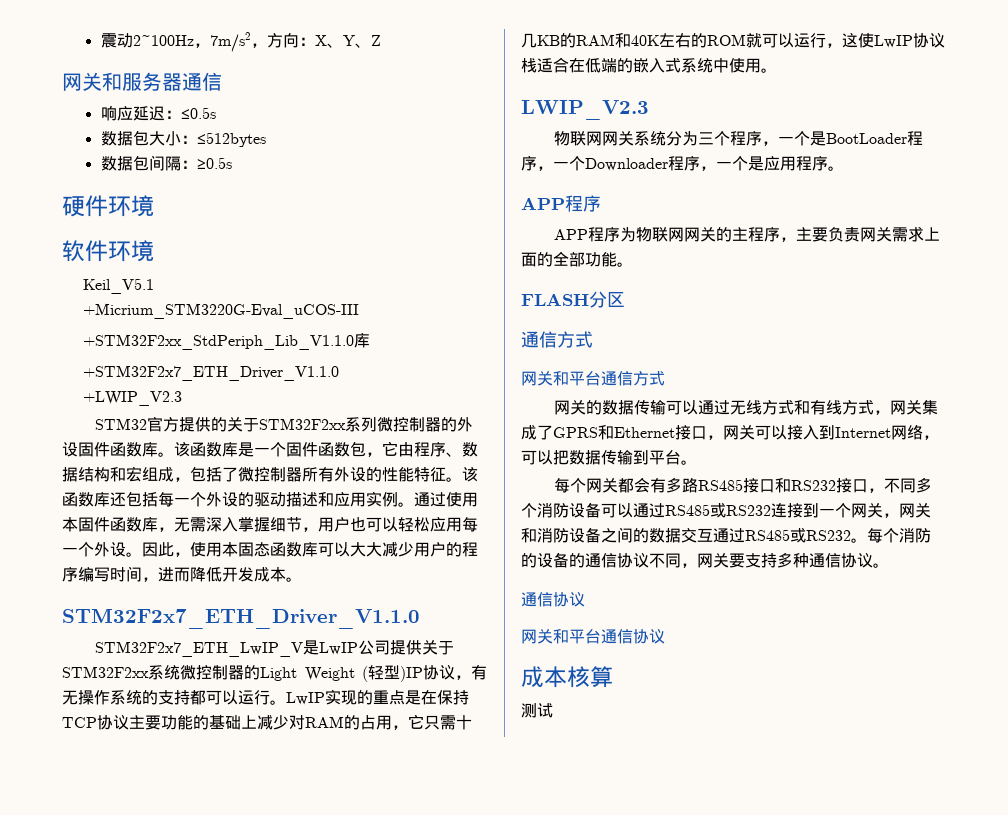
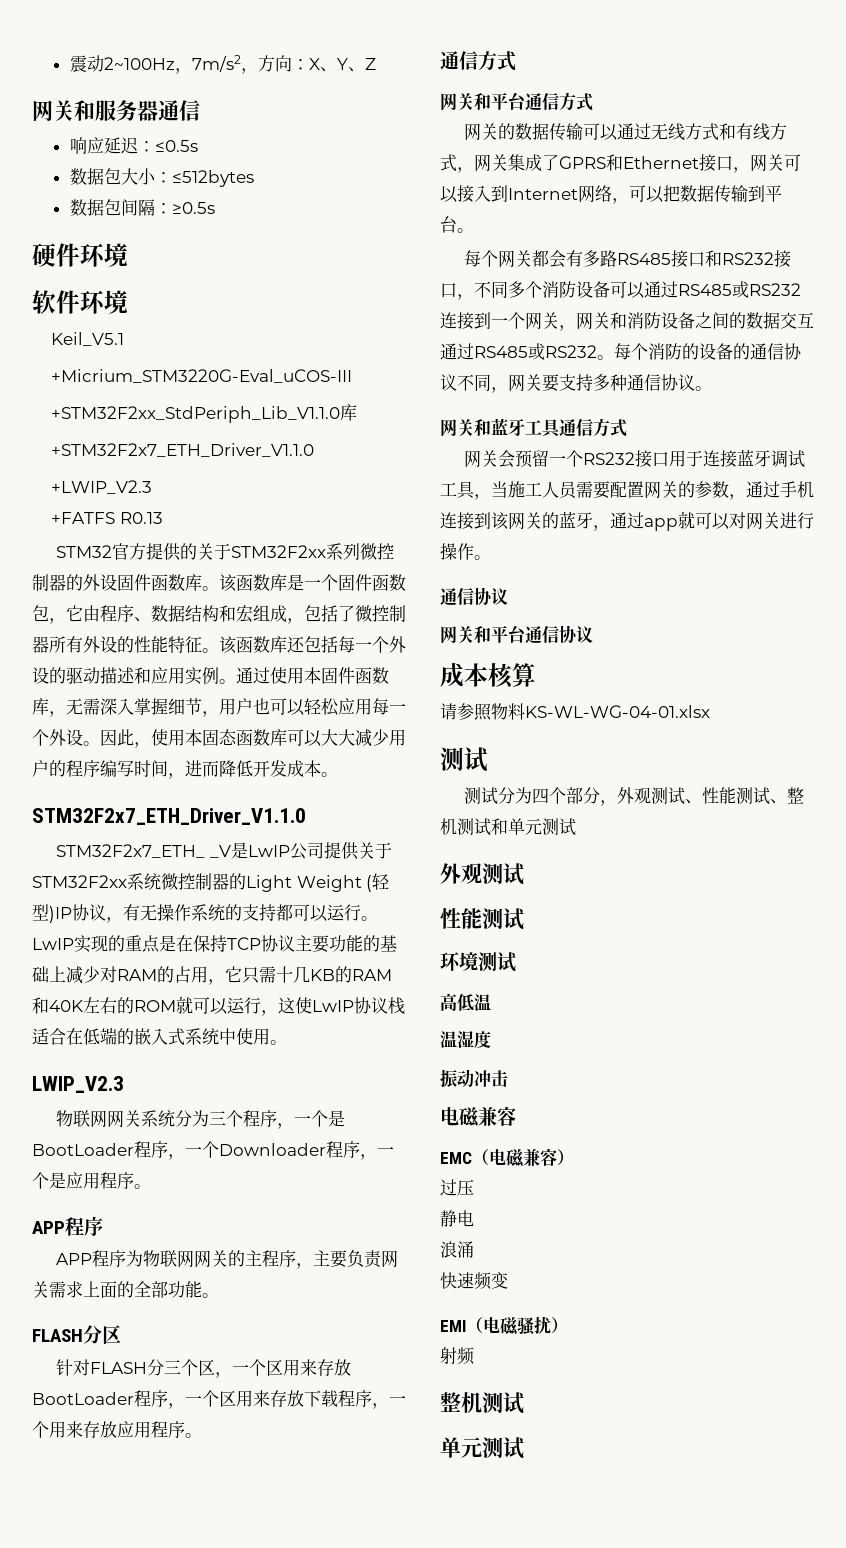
+ +FATFS R0.13
- STM32F2x7_ETH_LwIP_V是LwIP公司提供关于STM32F2xx系统微控制器的Light Weight (轻型)IP协议，有无操作系统的支持都可以运行。
+ STM32F2x7_ETH_ _V是LwIP公司提供关于STM32F2xx系统微控制器的Light Weight (轻型)IP协议，有无操作系统的支持都可以运行。
+ 针对FLASH分三个区，一个区用来存放BootLoader程序，一个区用来存放下载程序，一个用来存放应用程序。
+ 网关和蓝牙工具通信方式
+ 网关会预留一个RS232接口用于连接蓝牙调试工具，当施工人员需要配置网关的参数，通过手机连接到该网关的蓝牙，通过app就可以对网关进行操作。
+ 请参照物料KS-WL-WG-04-01.xlsx
  测试
+ 测试分为四个部分，外观测试、性能测试、整机测试和单元测试
+ 外观测试
+ 性能测试
+ 环境测试
+ 高低温
+ 温湿度
+ 振动冲击
+ 电磁兼容
+ EMC（电磁兼容）
+ 过压
+ 静电
+ 浪涌
+ 快速频变
+ EMI（电磁骚扰）
+ 射频
+ 整机测试
+ 单元测试

